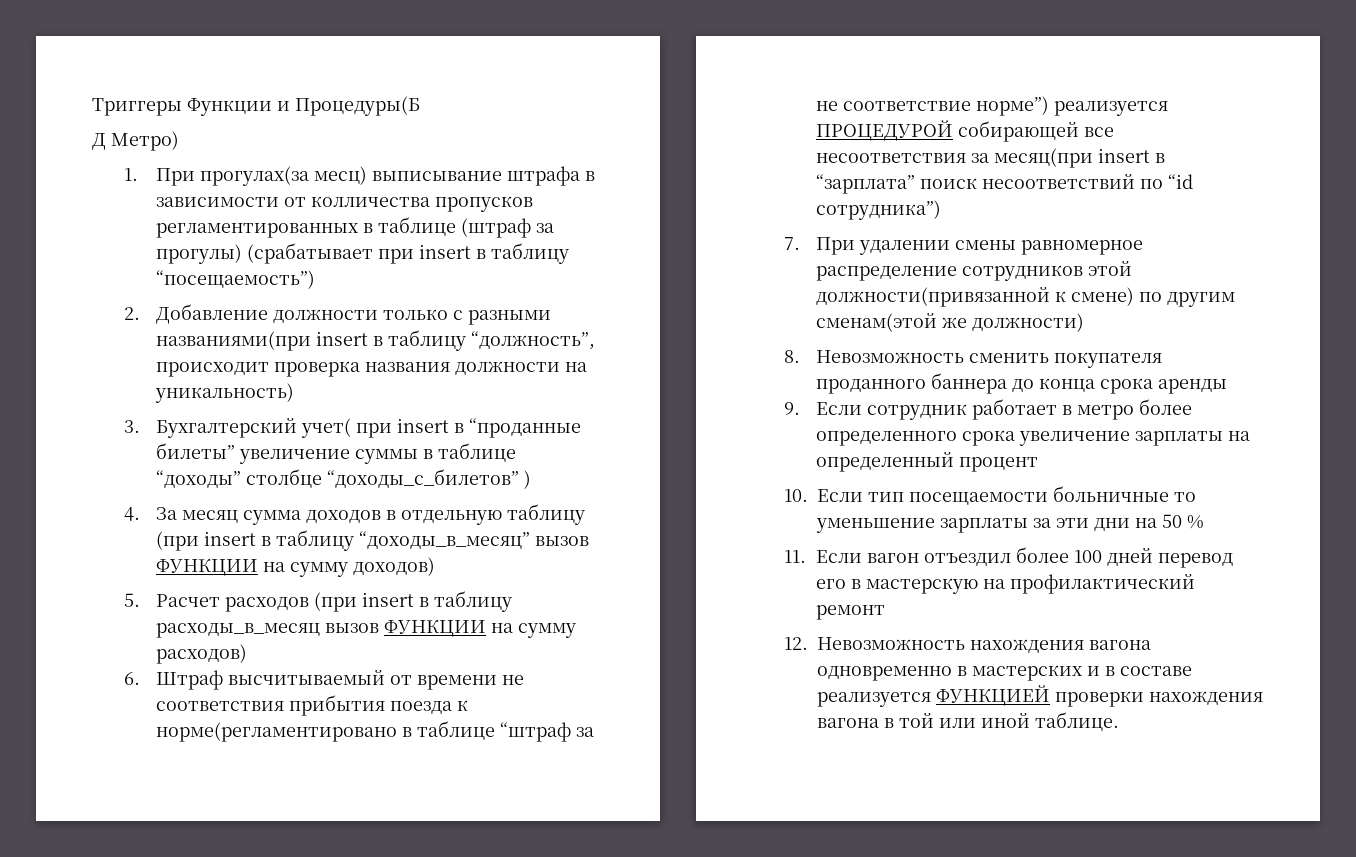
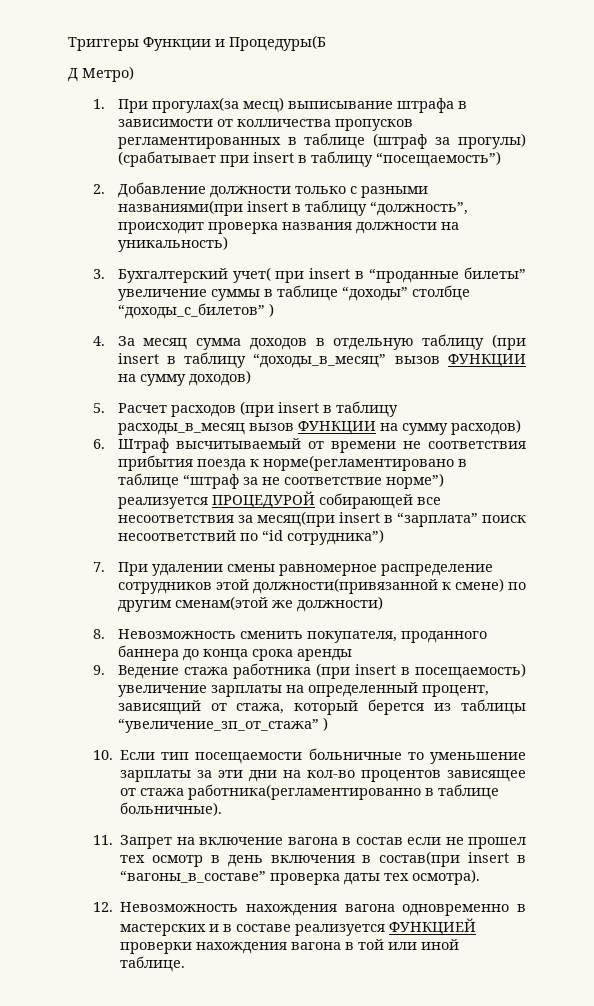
- 8. Невозможность сменить покупателя проданного баннера до конца срока аренды
+ 8. Невозможность сменить покупателя, проданного баннера до конца срока аренды
- 9. Если сотрудник работает в метро более определенного срока увеличение зарплаты на определенный процент
+ 9. Ведение стажа работника (при insert в посещаемость) увеличение зарплаты на определенный процент, зависящий от стажа, который берется из таблицы “увеличение_зп_от_стажа” )
- 10. Если тип посещаемости больничные то уменьшение зарплаты за эти дни на 50 %
- 11. Если вагон отъездил более 100 дней перевод его в мастерскую на профилактический ремонт
+ 10. Если тип посещаемости больничные то уменьшение зарплаты за эти дни на кол-во процентов зависящее от стажа работника(регламентированно в таблице больничные).
+ 11. Запрет на включение вагона в состав если не прошел тех осмотр в день включения в состав(при insert в “вагоны_в_составе” проверка даты тех осмотра).

